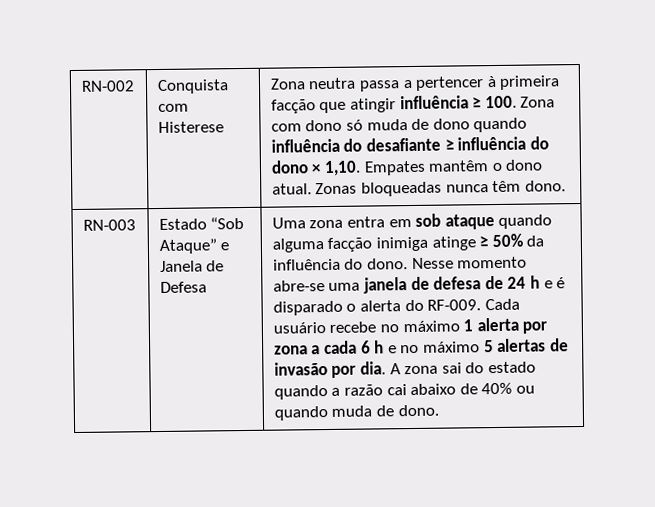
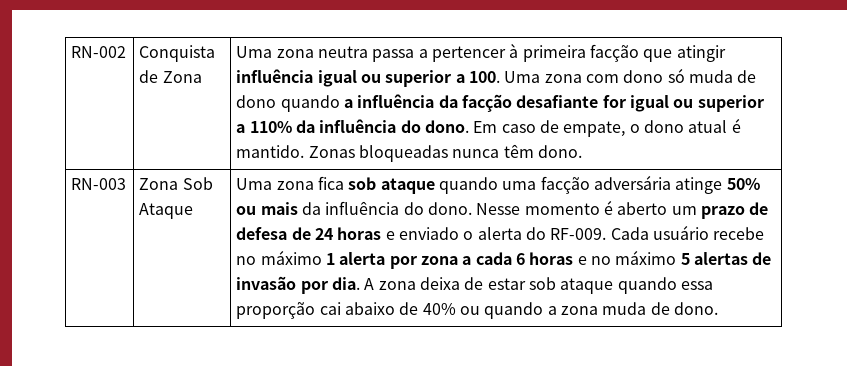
- Conquista com Histerese | Zona neutra passa a pertencer à primeira facção que atingir influência ≥ 100. Zona com dono só muda de dono quando influência do desafiante ≥ influência do dono × 1,10. Empates mantêm o dono atual.
+ Conquista de Zona | Uma zona neutra passa a pertencer à primeira facção que atingir influência igual ou superior a 100. Uma zona com dono só muda de dono quando a influência da facção desafiante for igual ou superior a 110% da influência do dono. Em caso de empate, o dono atual é mantido.
- Estado “Sob Ataque” e Janela de Defesa | Uma zona entra em sob ataque quando alguma facção inimiga atinge ≥ 50% da influência do dono.
+ Zona Sob Ataque | Uma zona fica sob ataque quando uma facção adversária atinge 50% ou mais da influência do dono.
- Nesse momento abre-se uma janela de defesa de 24 h e é disparado o alerta do RF-009.
+ Nesse momento é aberto um prazo de defesa de 24 horas e enviado o alerta do RF-009.
- Cada usuário recebe no máximo 1 alerta por zona a cada 6 h e no máximo 5 alertas de invasão por dia.
+ Cada usuário recebe no máximo 1 alerta por zona a cada 6 horas e no máximo 5 alertas de invasão por dia.
- A zona sai do estado quando a razão cai abaixo de 40% ou quando muda de dono.
+ A zona deixa de estar sob ataque quando essa proporção cai abaixo de 40% ou quando a zona muda de dono.

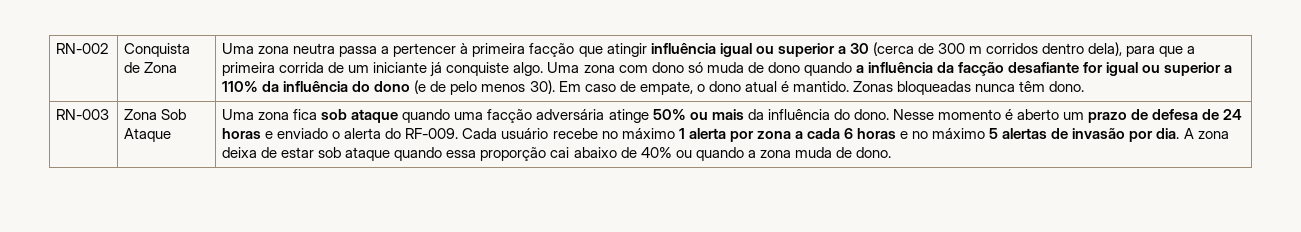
- Uma zona neutra passa a pertencer à primeira facção que atingir influência igual ou superior a 100. Uma zona com dono só muda de dono quando a influência da facção desafiante for igual ou superior a 110% da influência do dono.
+ Uma zona neutra passa a pertencer à primeira facção que atingir influência igual ou superior a 30 (cerca de 300 m corridos dentro dela), para que a primeira corrida de um iniciante já conquiste algo. Uma zona com dono só muda de dono quando a influência da facção desafiante for igual ou superior a 110% da influência do dono (e de pelo menos 30).

